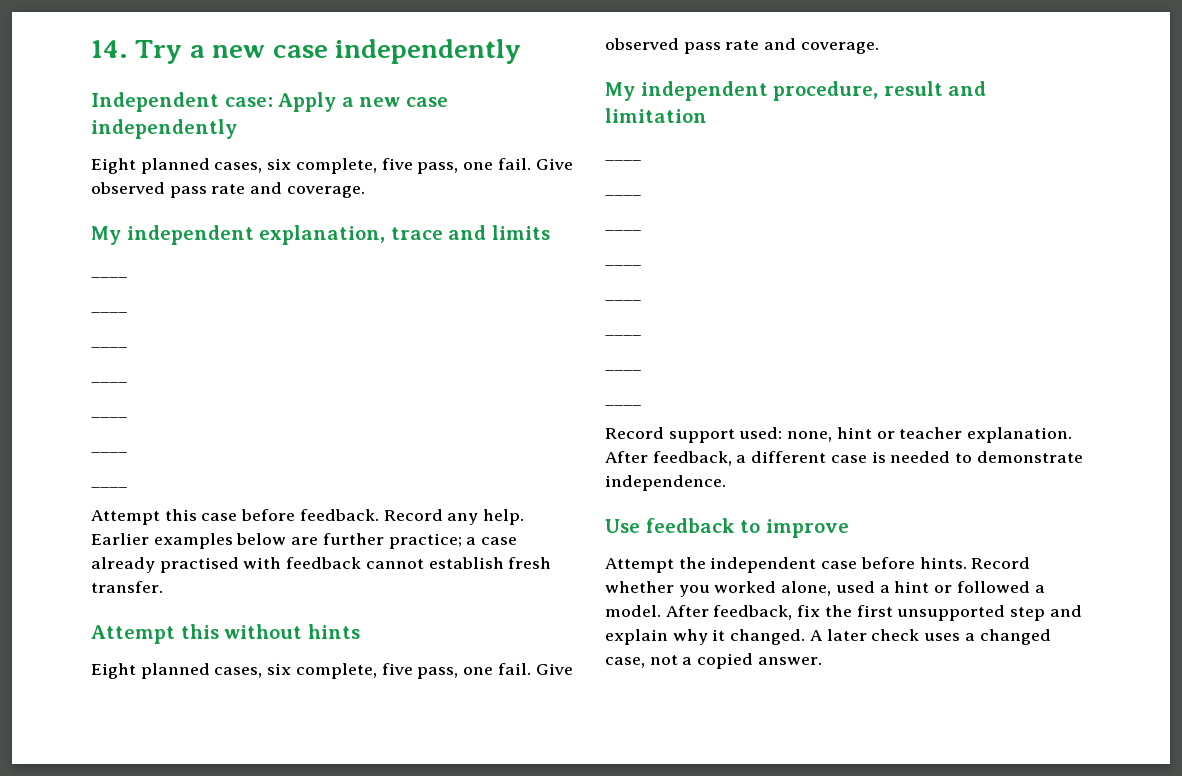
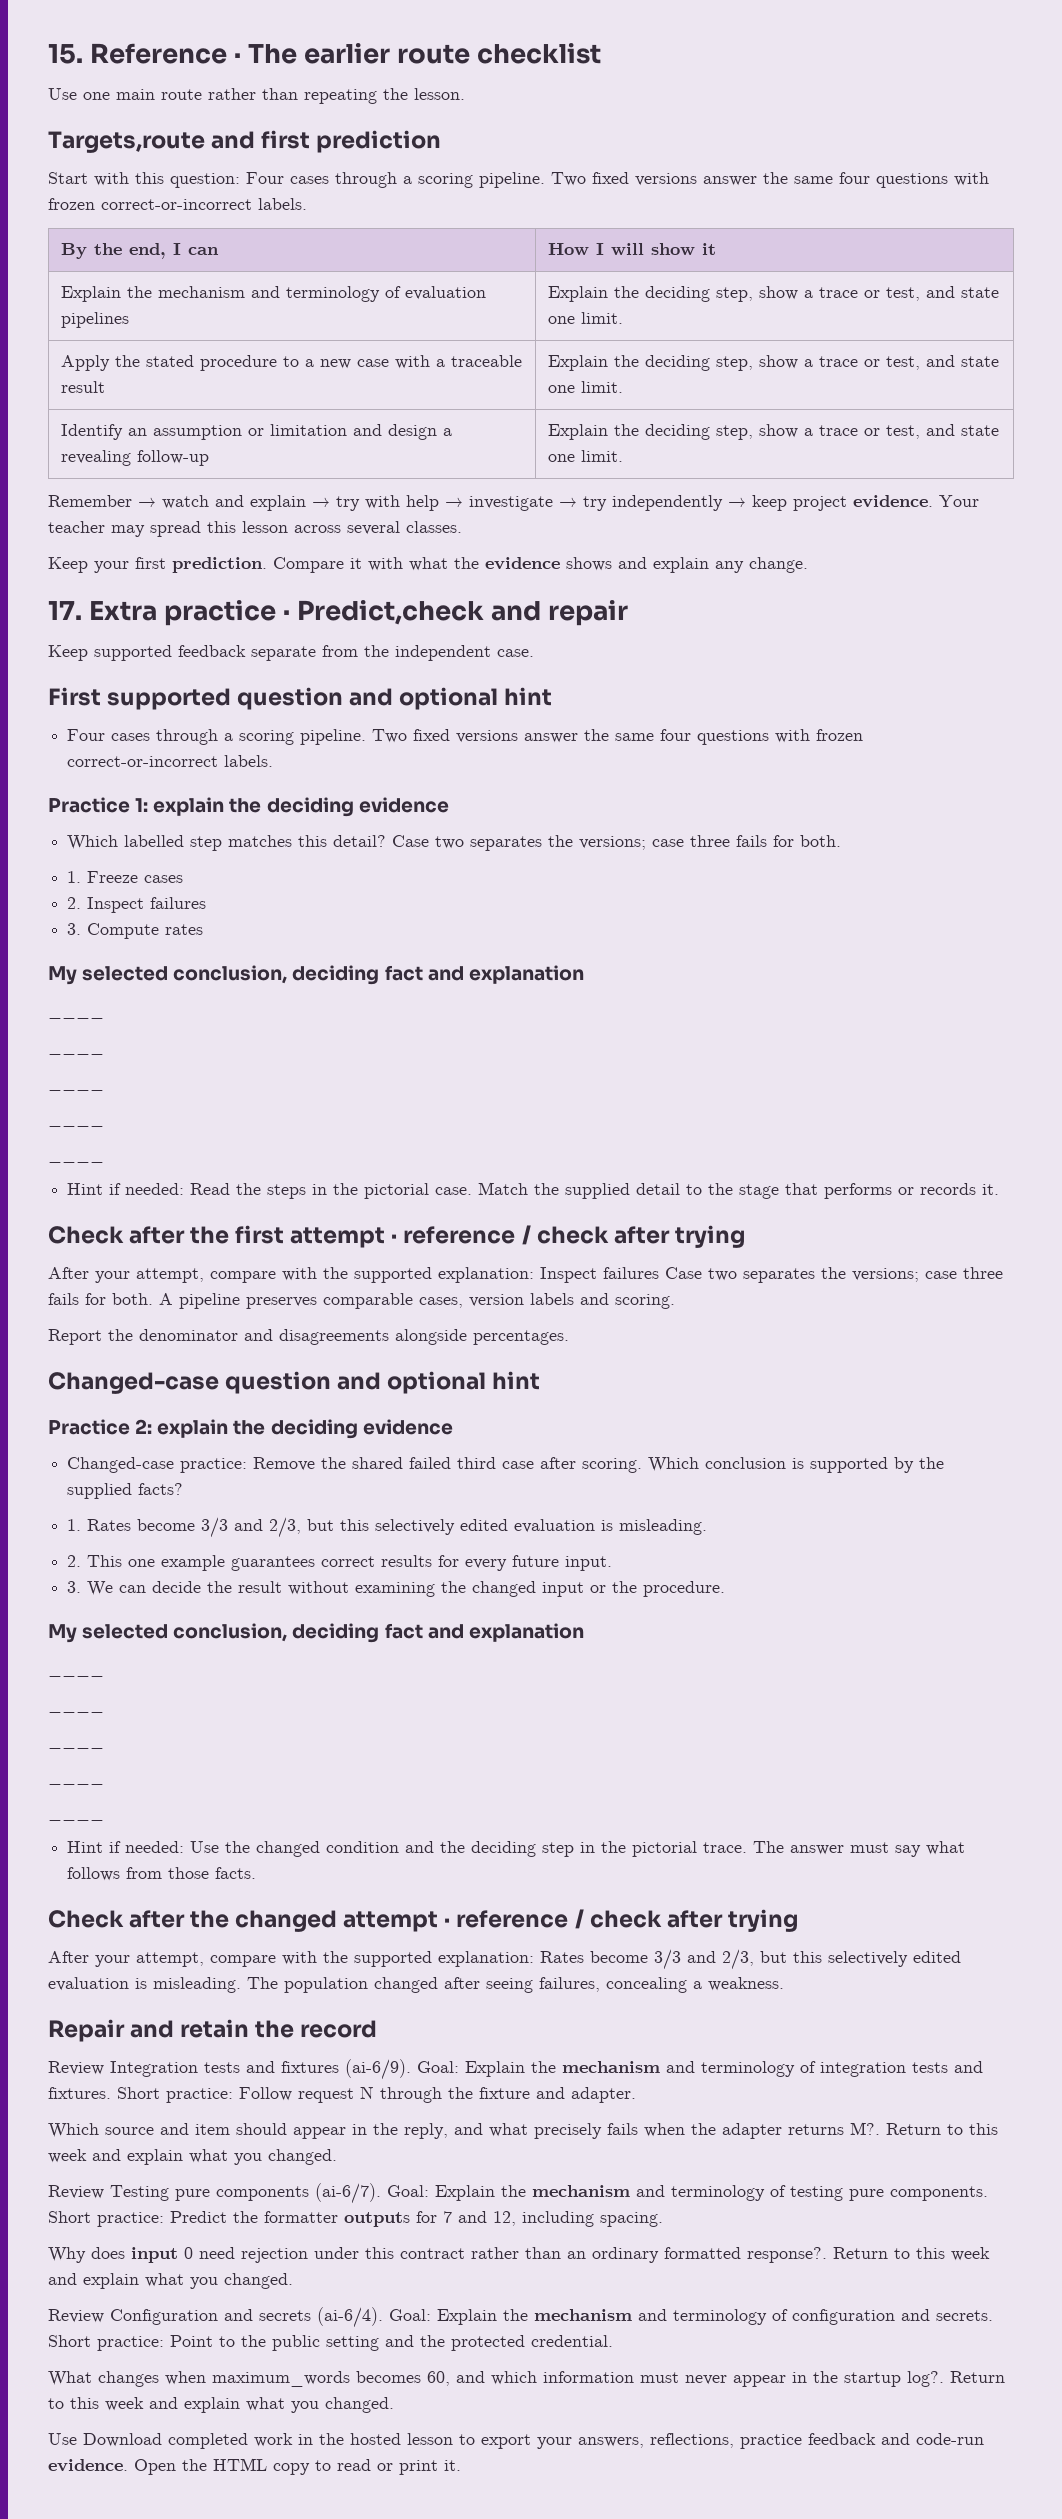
- 14. Try a new case independently
- Independent case: Apply a new case independently
- Eight planned cases, six complete, five pass, one fail. Give observed pass rate and coverage.
- My independent explanation, trace and limits
+ 15. Reference · The earlier route checklist
+ Use one main route rather than repeating the lesson.
+ Targets,route and first prediction
+ Start with this question: Four cases through a scoring pipeline. Two fixed versions answer the same four questions with frozen correct-or-incorrect labels.
+ By the end, I can | How I will show it
+ Explain the mechanism and terminology of evaluation pipelines | Explain the deciding step, show a trace or test, and state one limit.
+ Apply the stated procedure to a new case with a traceable result | Explain the deciding step, show a trace or test, and state one limit.
+ Identify an assumption or limitation and design a revealing follow-up | Explain the deciding step, show a trace or test, and state one limit.
+ Remember → watch and explain → try with help → investigate → try independently → keep project evidence. Your teacher may spread this lesson across several classes.
+ Keep your first prediction. Compare it with what the evidence shows and explain any change.
+ 17. Extra practice · Predict,check and repair
+ Keep supported feedback separate from the independent case.
+ First supported question and optional hint
+ Four cases through a scoring pipeline. Two fixed versions answer the same four questions with frozen correct-or-incorrect labels.
+ Practice 1: explain the deciding evidence
+ Which labelled step matches this detail? Case two separates the versions; case three fails for both.
+ 1. Freeze cases
+ 2. Inspect failures
+ 3. Compute rates
+ My selected conclusion, deciding fact and explanation
  ____
  ____
  ____
  ____
  ____
- ____
- ____
- Attempt this case before feedback. Record any help. Earlier examples below are further practice; a case already practised with feedback cannot establish fresh transfer.
- Attempt this without hints
- Eight planned cases, six complete, five pass, one fail. Give observed pass rate and coverage.
- My independent procedure, result and limitation
+ Hint if needed: Read the steps in the pictorial case. Match the supplied detail to the stage that performs or records it.
+ Check after the first attempt · reference / check after trying
+ After your attempt, compare with the supported explanation: Inspect failures Case two separates the versions; case three fails for both. A pipeline preserves comparable cases, version labels and scoring.
+ Report the denominator and disagreements alongside percentages.
+ Changed-case question and optional hint
+ Practice 2: explain the deciding evidence
+ Changed-case practice: Remove the shared failed third case after scoring. Which conclusion is supported by the supplied facts?
+ 1. Rates become 3/3 and 2/3, but this selectively edited evaluation is misleading.
+ 2. This one example guarantees correct results for every future input.
+ 3. We can decide the result without examining the changed input or the procedure.
+ My selected conclusion, deciding fact and explanation
  ____
  ____
  ____
  ____
  ____
- ____
- ____
- ____
- Record support used: none, hint or teacher explanation. After feedback, a different case is needed to demonstrate independence.
- Use feedback to improve
- Attempt the independent case before hints. Record whether you worked alone, used a hint or followed a model. After feedback, fix the first unsupported step and explain why it changed. A later check uses a changed case, not a copied answer.
+ Hint if needed: Use the changed condition and the deciding step in the pictorial trace. The answer must say what follows from those facts.
+ Check after the changed attempt · reference / check after trying
+ After your attempt, compare with the supported explanation: Rates become 3/3 and 2/3, but this selectively edited evaluation is misleading. The population changed after seeing failures, concealing a weakness.
+ Repair and retain the record
+ Review Integration tests and fixtures (ai-6/9). Goal: Explain the mechanism and terminology of integration tests and fixtures. Short practice: Follow request N through the fixture and adapter.
+ Which source and item should appear in the reply, and what precisely fails when the adapter returns M?. Return to this week and explain what you changed.
+ Review Testing pure components (ai-6/7). Goal: Explain the mechanism and terminology of testing pure components. Short practice: Predict the formatter outputs for 7 and 12, including spacing.
+ Why does input 0 need rejection under this contract rather than an ordinary formatted response?. Return to this week and explain what you changed.
+ Review Configuration and secrets (ai-6/4). Goal: Explain the mechanism and terminology of configuration and secrets. Short practice: Point to the public setting and the protected credential.
+ What changes when maximum_words becomes 60, and which information must never appear in the startup log?. Return to this week and explain what you changed.
+ Use Download completed work in the hosted lesson to export your answers, reflections, practice feedback and code-run evidence. Open the HTML copy to read or print it.

